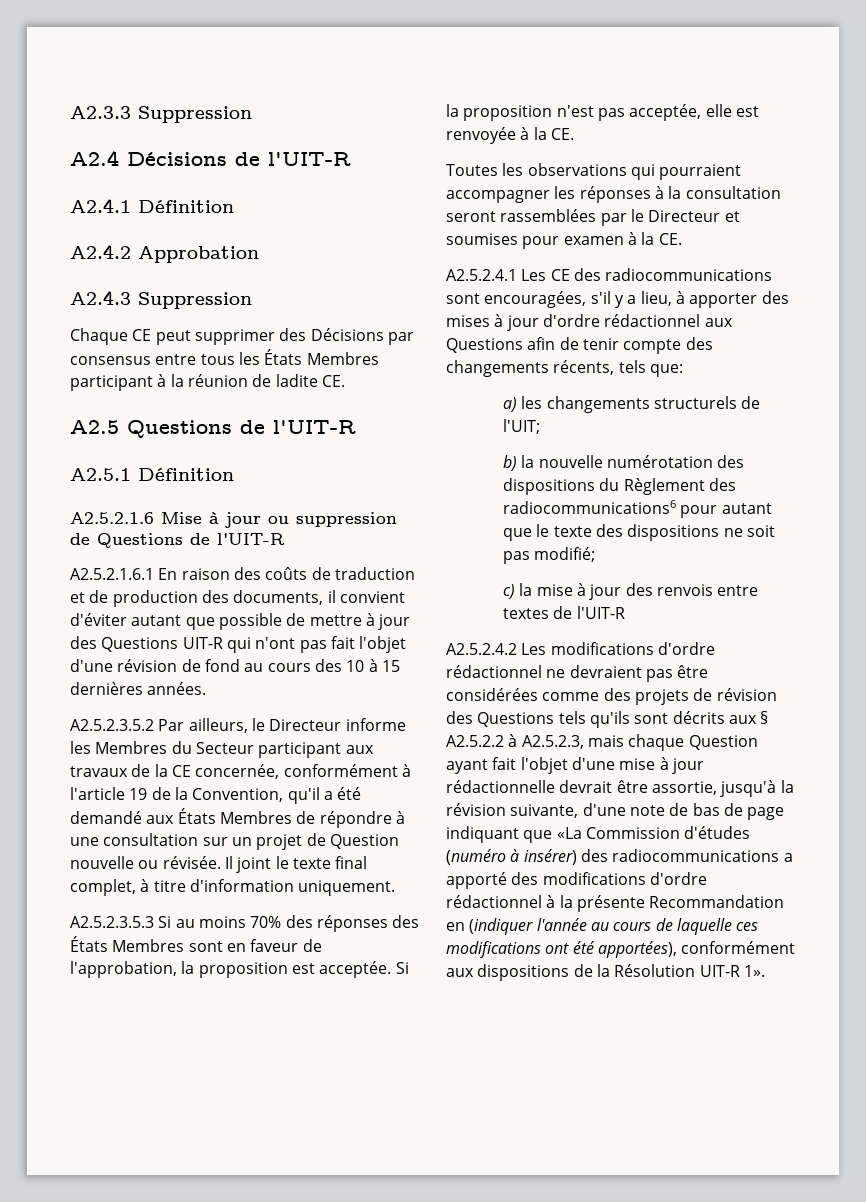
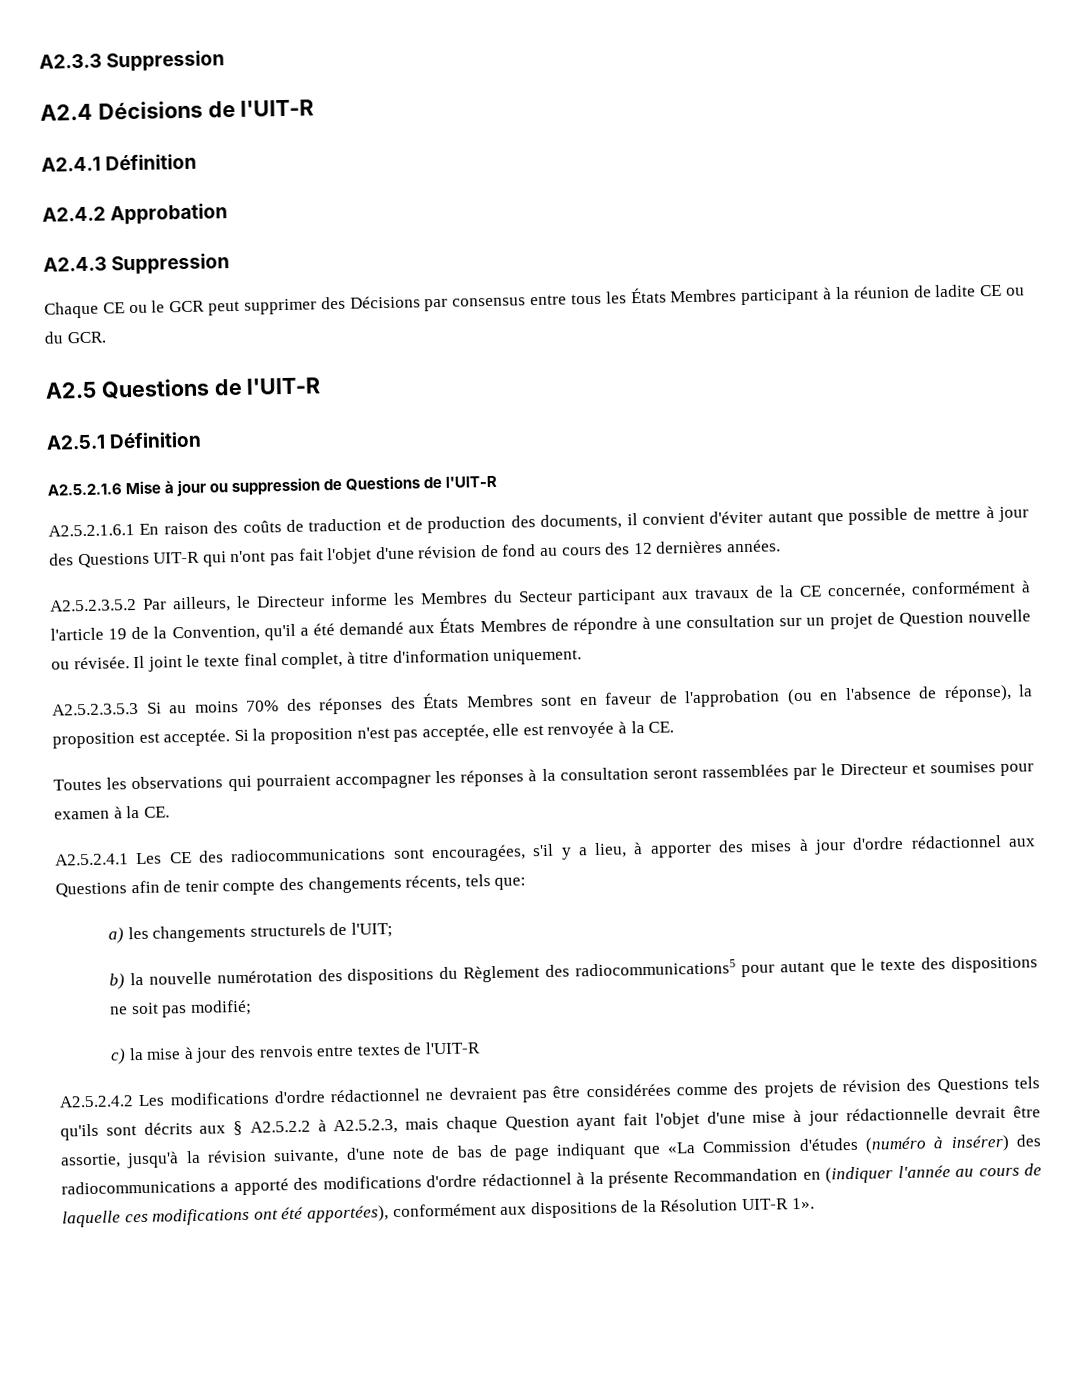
- Chaque CE peut supprimer des Décisions par consensus entre tous les États Membres participant à la réunion de ladite CE.
+ Chaque CE ou le GCR peut supprimer des Décisions par consensus entre tous les États Membres participant à la réunion de ladite CE ou du GCR.
- A2.5.2.1.6.1 En raison des coûts de traduction et de production des documents, il convient d'éviter autant que possible de mettre à jour des Questions UIT-R qui n'ont pas fait l'objet d'une révision de fond au cours des 10 à 15 dernières années.
+ A2.5.2.1.6.1 En raison des coûts de traduction et de production des documents, il convient d'éviter autant que possible de mettre à jour des Questions UIT-R qui n'ont pas fait l'objet d'une révision de fond au cours des 12 dernières années.
- A2.5.2.3.5.3 Si au moins 70% des réponses des États Membres sont en faveur de l'approbation, la proposition est acceptée.
+ A2.5.2.3.5.3 Si au moins 70% des réponses des États Membres sont en faveur de l'approbation (ou en l'absence de réponse), la proposition est acceptée.
- b) la nouvelle numérotation des dispositions du Règlement des radiocommunications6 pour autant que le texte des dispositions ne soit pas modifié;
+ b) la nouvelle numérotation des dispositions du Règlement des radiocommunications5 pour autant que le texte des dispositions ne soit pas modifié;

